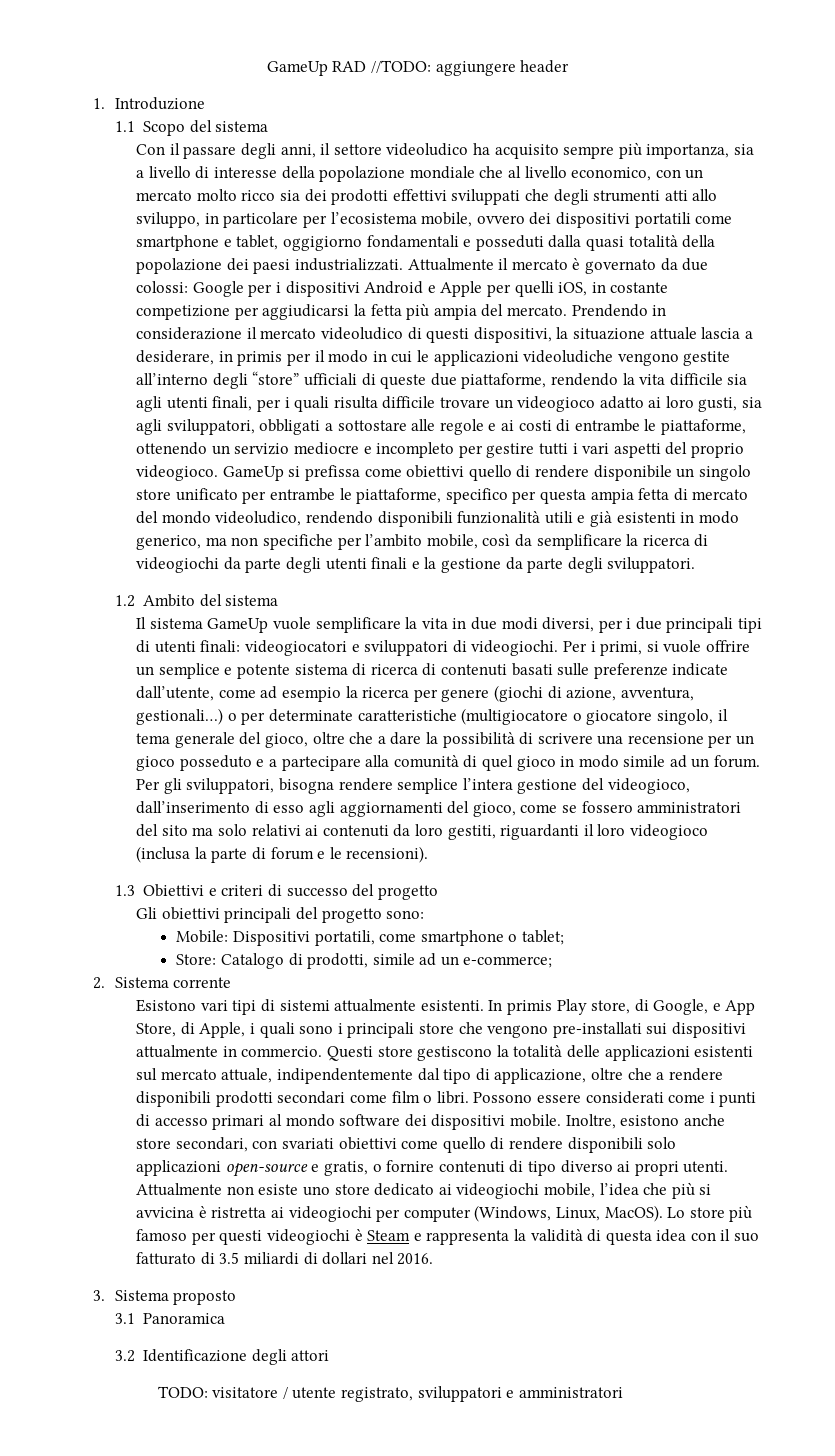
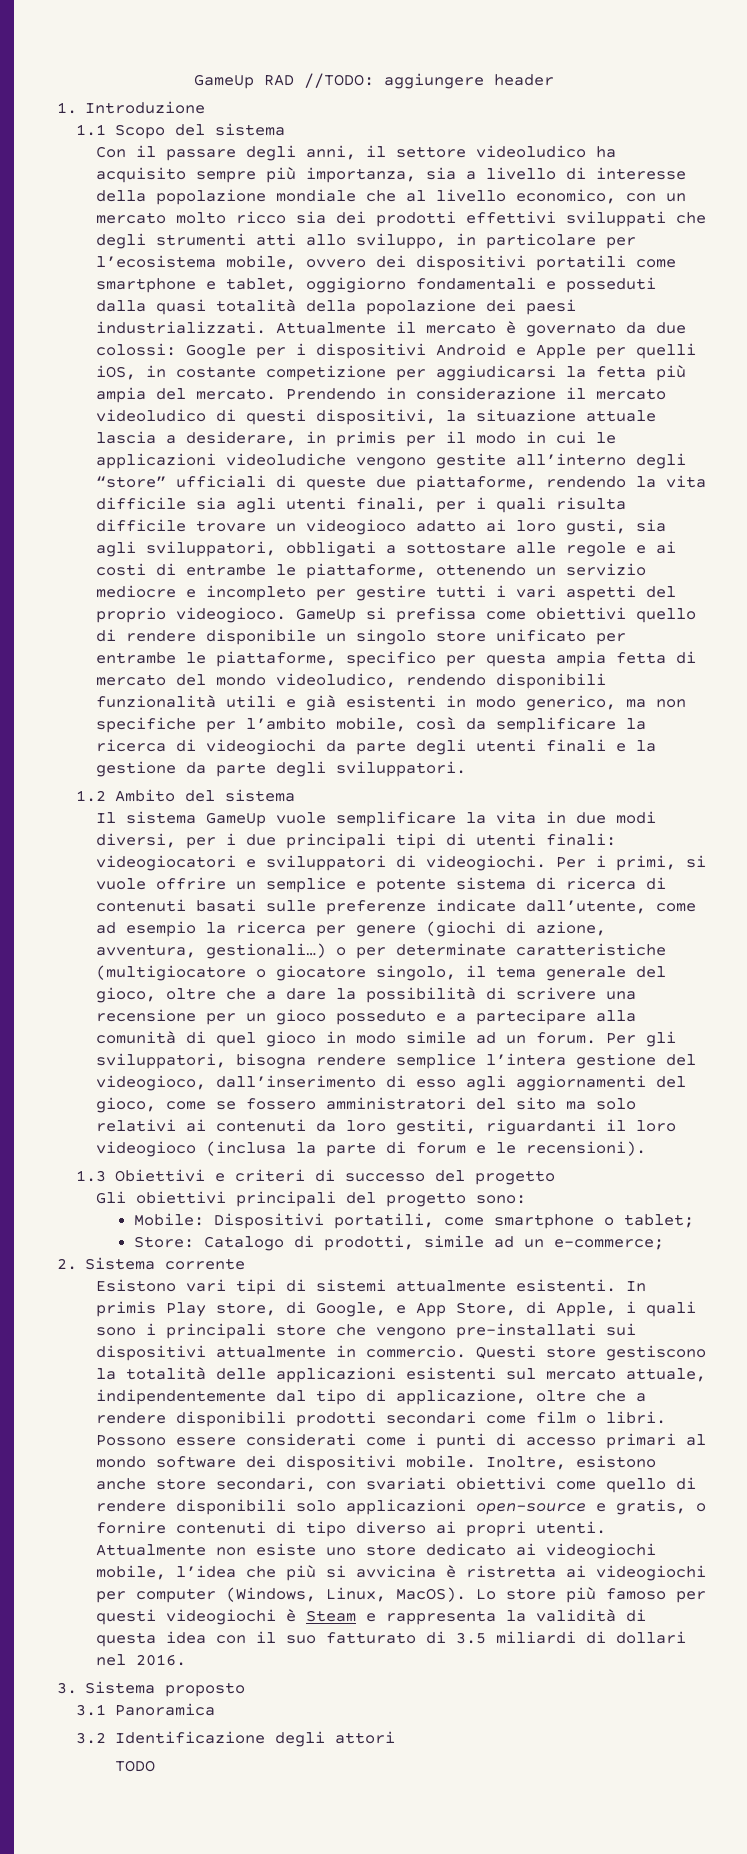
- TODO: visitatore / utente registrato, sviluppatori e amministratori
+ TODO

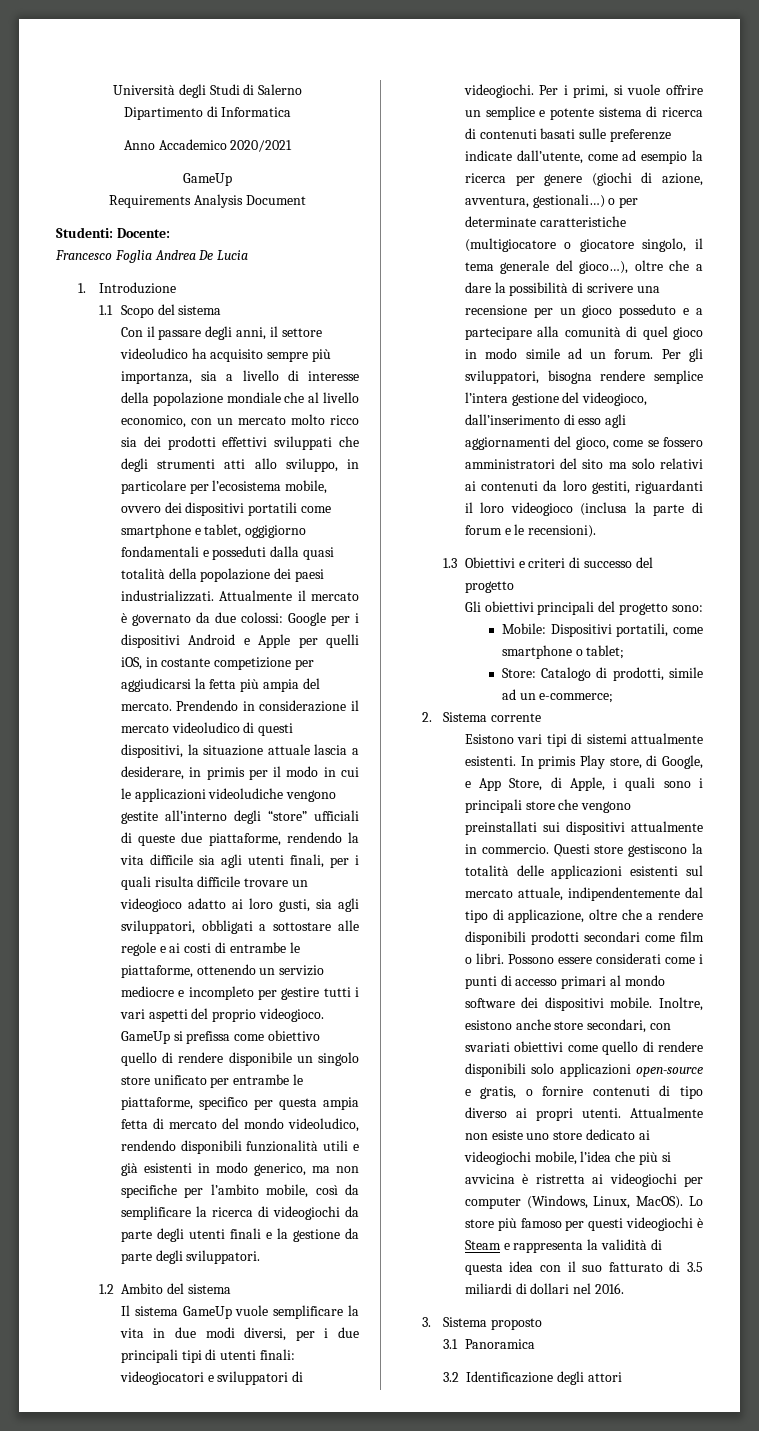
- GameUp RAD //TODO: aggiungere header
+ Università degli Studi di Salerno
+ Dipartimento di Informatica
+ Anno Accademico 2020/2021
+ GameUp
+ Requirements Analysis Document
+ Studenti: Docente:
+ Francesco Foglia Andrea De Lucia
- GameUp si prefissa come obiettivi quello di rendere disponibile un singolo store unificato per entrambe le piattaforme, specifico per questa ampia fetta di mercato del mondo videoludico, rendendo disponibili funzionalità utili e già esistenti in modo generico, ma non specifiche per l’ambito mobile, così da semplificare la ricerca di videogiochi da parte degli utenti finali e la gestione da parte degli sviluppatori.
+ GameUp si prefissa come obiettivo quello di rendere disponibile un singolo store unificato per entrambe le piattaforme, specifico per questa ampia fetta di mercato del mondo videoludico, rendendo disponibili funzionalità utili e già esistenti in modo generico, ma non specifiche per l’ambito mobile, così da semplificare la ricerca di videogiochi da parte degli utenti finali e la gestione da parte degli sviluppatori.
- Per i primi, si vuole offrire un semplice e potente sistema di ricerca di contenuti basati sulle preferenze indicate dall’utente, come ad esempio la ricerca per genere (giochi di azione, avventura, gestionali…) o per determinate caratteristiche (multigiocatore o giocatore singolo, il tema generale del gioco, oltre che a dare la possibilità di scrivere una recensione per un gioco posseduto e a partecipare alla comunità di quel gioco in modo simile ad un forum.
+ Per i primi, si vuole offrire un semplice e potente sistema di ricerca di contenuti basati sulle preferenze indicate dall’utente, come ad esempio la ricerca per genere (giochi di azione, avventura, gestionali…) o per determinate caratteristiche (multigiocatore o giocatore singolo, il tema generale del gioco…), oltre che a dare la possibilità di scrivere una recensione per un gioco posseduto e a partecipare alla comunità di quel gioco in modo simile ad un forum.
- In primis Play store, di Google, e App Store, di Apple, i quali sono i principali store che vengono pre-installati sui dispositivi attualmente in commercio.
+ In primis Play store, di Google, e App Store, di Apple, i quali sono i principali store che vengono preinstallati sui dispositivi attualmente in commercio.
- TODO

